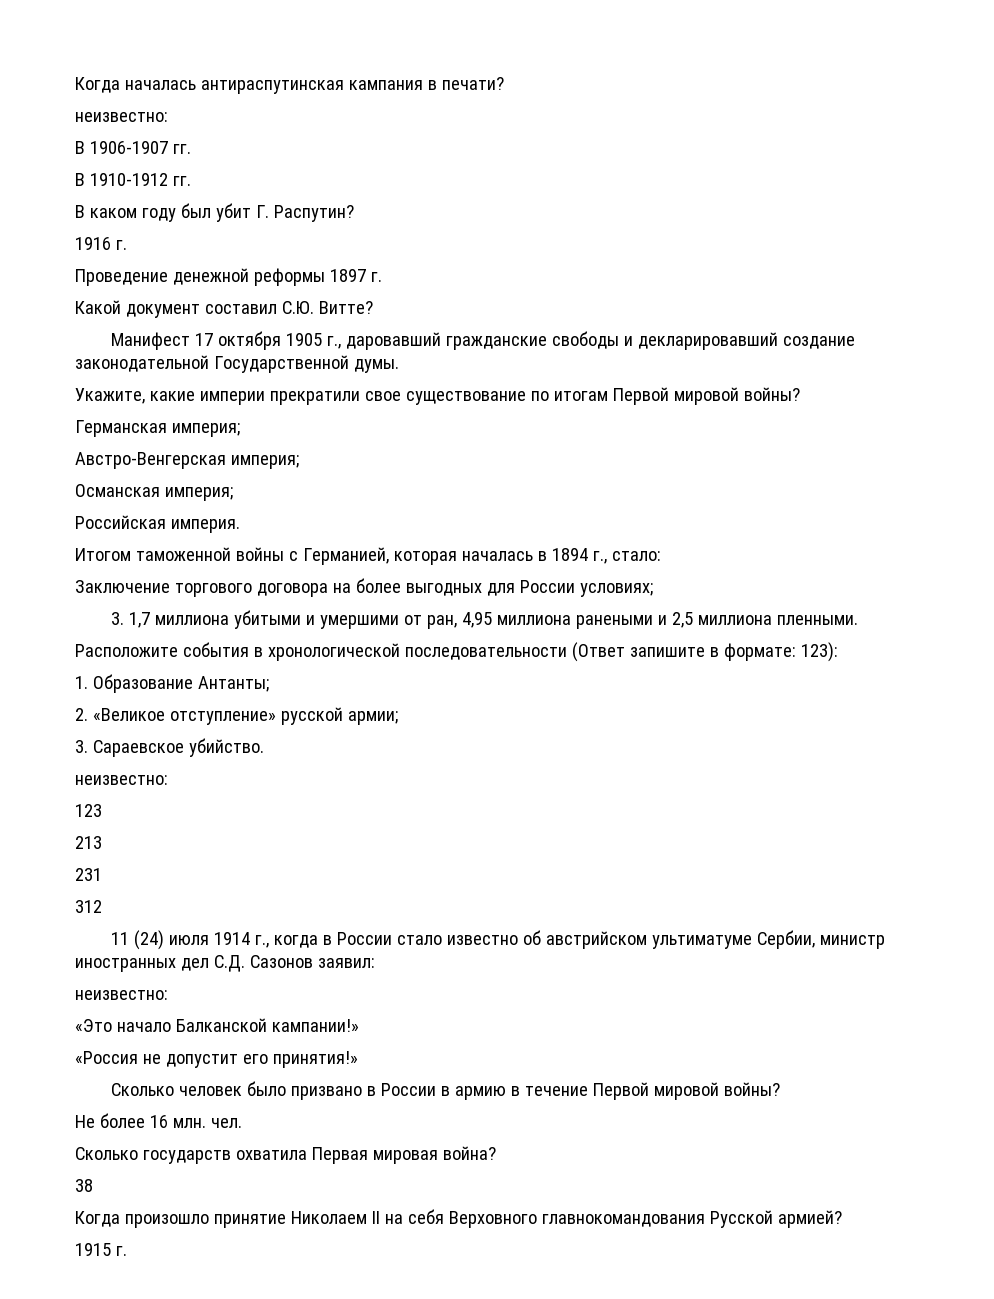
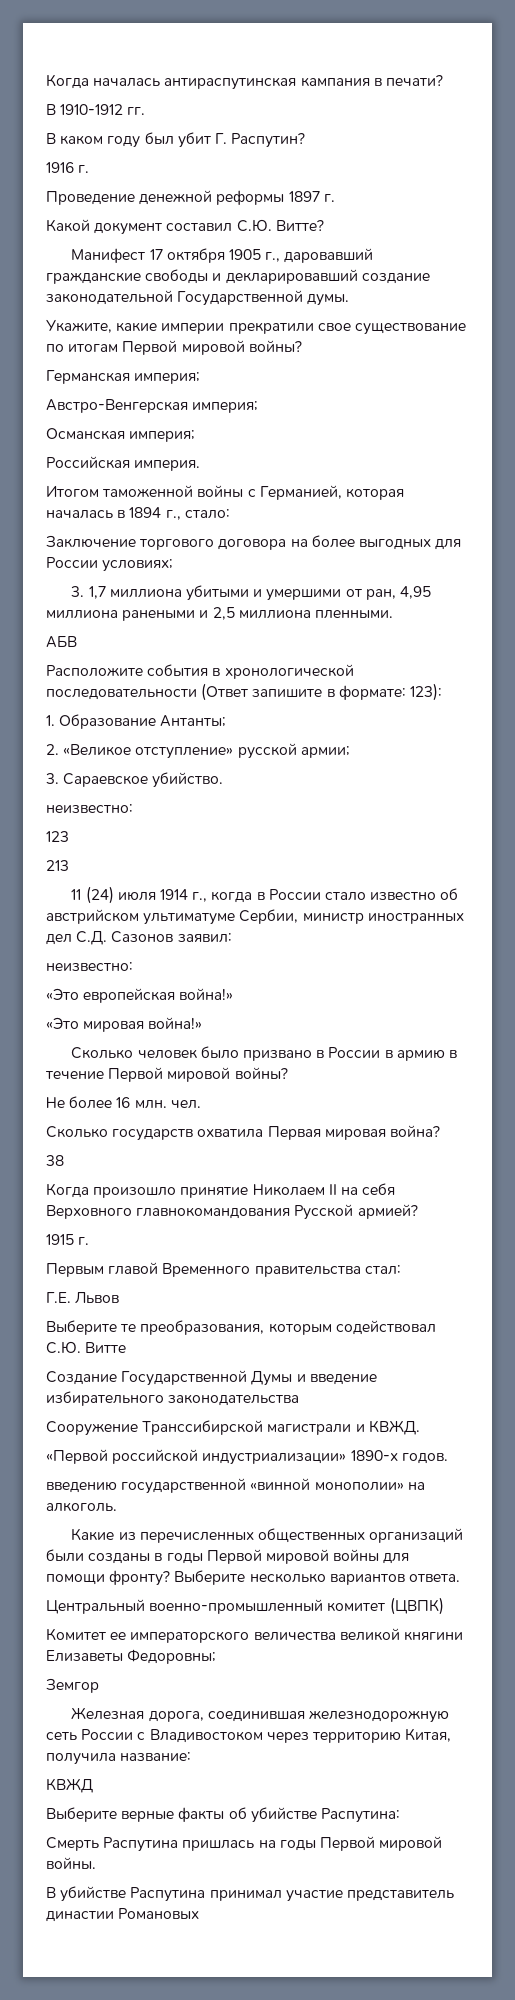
  Когда началась антираспутинская кампания в печати?
- неизвестно:
- В 1906-1907 гг.
+ АБВ
- 231
- 312
- «Это начало Балканской кампании!»
- «Россия не допустит его принятия!»
+ «Это европейская война!»
+ «Это мировая война!»
+ Первым главой Временного правительства стал:
+ Г.Е. Львов
+ Выберите те преобразования, которым содействовал С.Ю. Витте
+ Создание Государственной Думы и введение избирательного законодательства
+ Сооружение Транссибирской магистрали и КВЖД.
+ «Первой российской индустриализации» 1890-х годов.
+ введению государственной «винной монополии» на алкоголь.
+ Какие из перечисленных общественных организаций были созданы в годы Первой мировой войны для помощи фронту? Выберите несколько вариантов ответа.
+ Центральный военно-промышленный комитет (ЦВПК)
+ Комитет ее императорского величества великой княгини Елизаветы Федоровны;
+ Земгор
+ Железная дорога, соединившая железнодорожную сеть России с Владивостоком через территорию Китая, получила название:
+ КВЖД
+ Выберите верные факты об убийстве Распутина:
+ Смерть Распутина пришлась на годы Первой мировой войны.
+ В убийстве Распутина принимал участие представитель династии Романовых

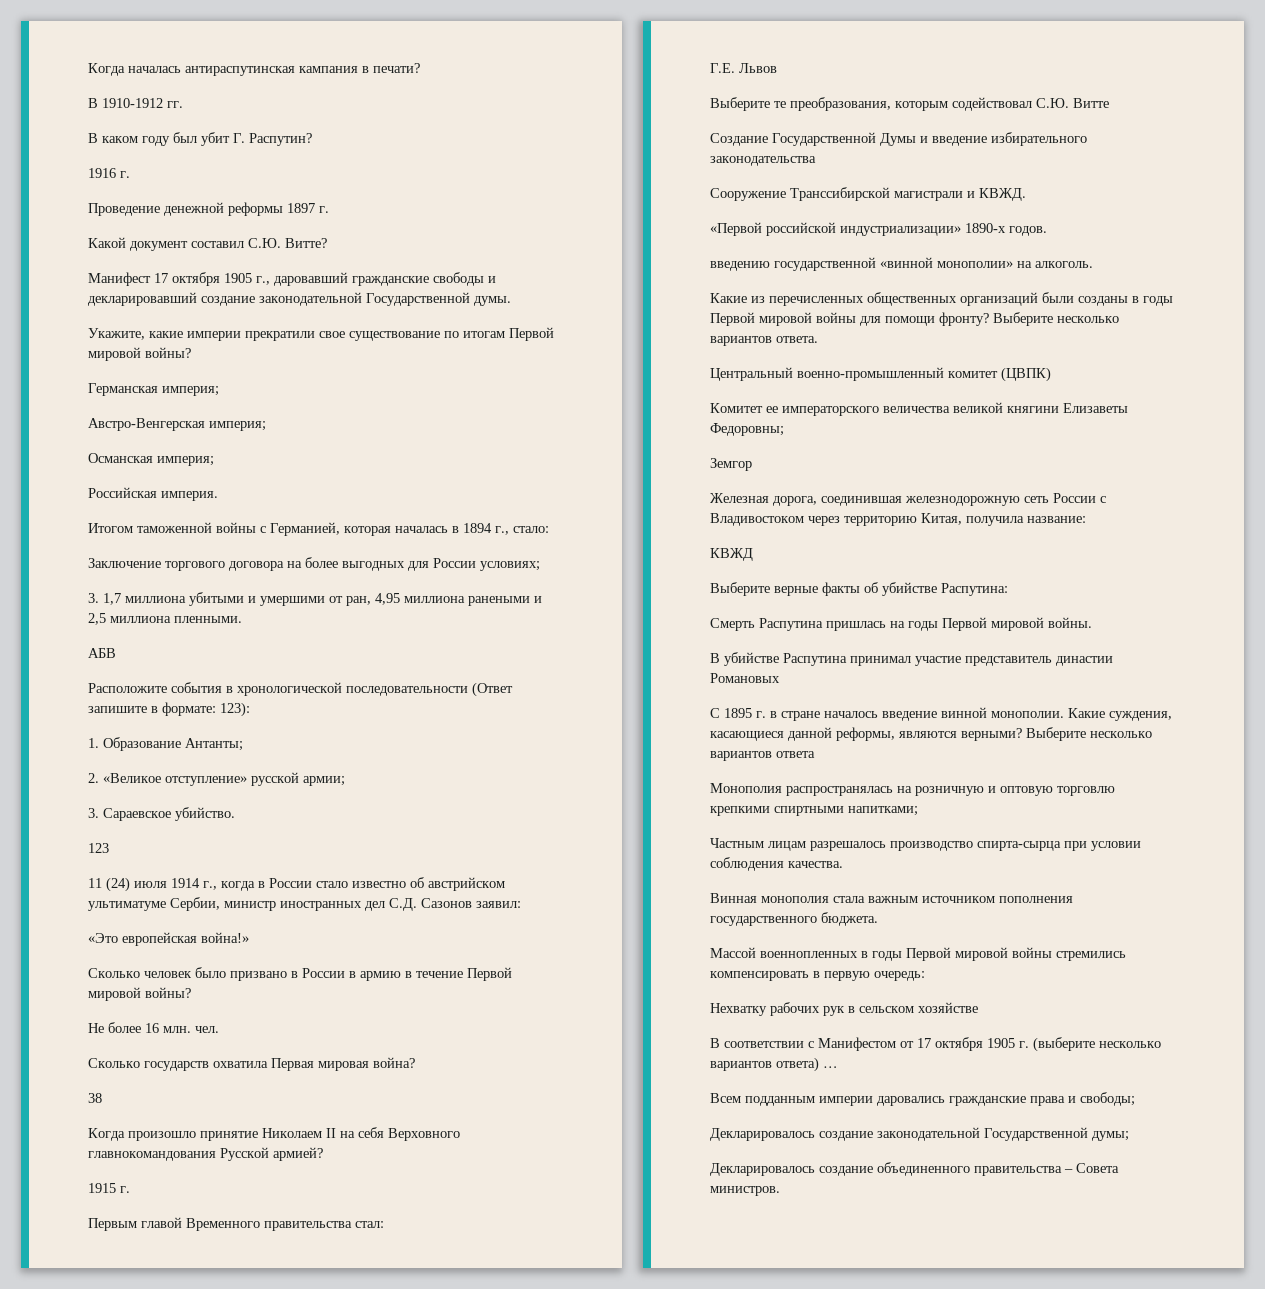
  3. Сараевское убийство.
- неизвестно:
- 213
  11 (24) июля 1914 г., когда в России стало известно об австрийском ультиматуме Сербии, министр иностранных дел С.Д. Сазонов заявил:
- неизвестно:
- «Это мировая война!»
+ С 1895 г. в стране началось введение винной монополии. Какие суждения, касающиеся данной реформы, являются верными? Выберите несколько вариантов ответа
+ Монополия распространялась на розничную и оптовую торговлю крепкими спиртными напитками;
+ Частным лицам разрешалось производство спирта-сырца при условии соблюдения качества.
+ Винная монополия стала важным источником пополнения государственного бюджета.
+ Массой военнопленных в годы Первой мировой войны стремились компенсировать в первую очередь:
+ Нехватку рабочих рук в сельском хозяйстве
+ В соответствии с Манифестом от 17 октября 1905 г. (выберите несколько вариантов ответа) …
+ Всем подданным империи даровались гражданские права и свободы;
+ Декларировалось создание законодательной Государственной думы;
+ Декларировалось создание объединенного правительства – Совета министров.

